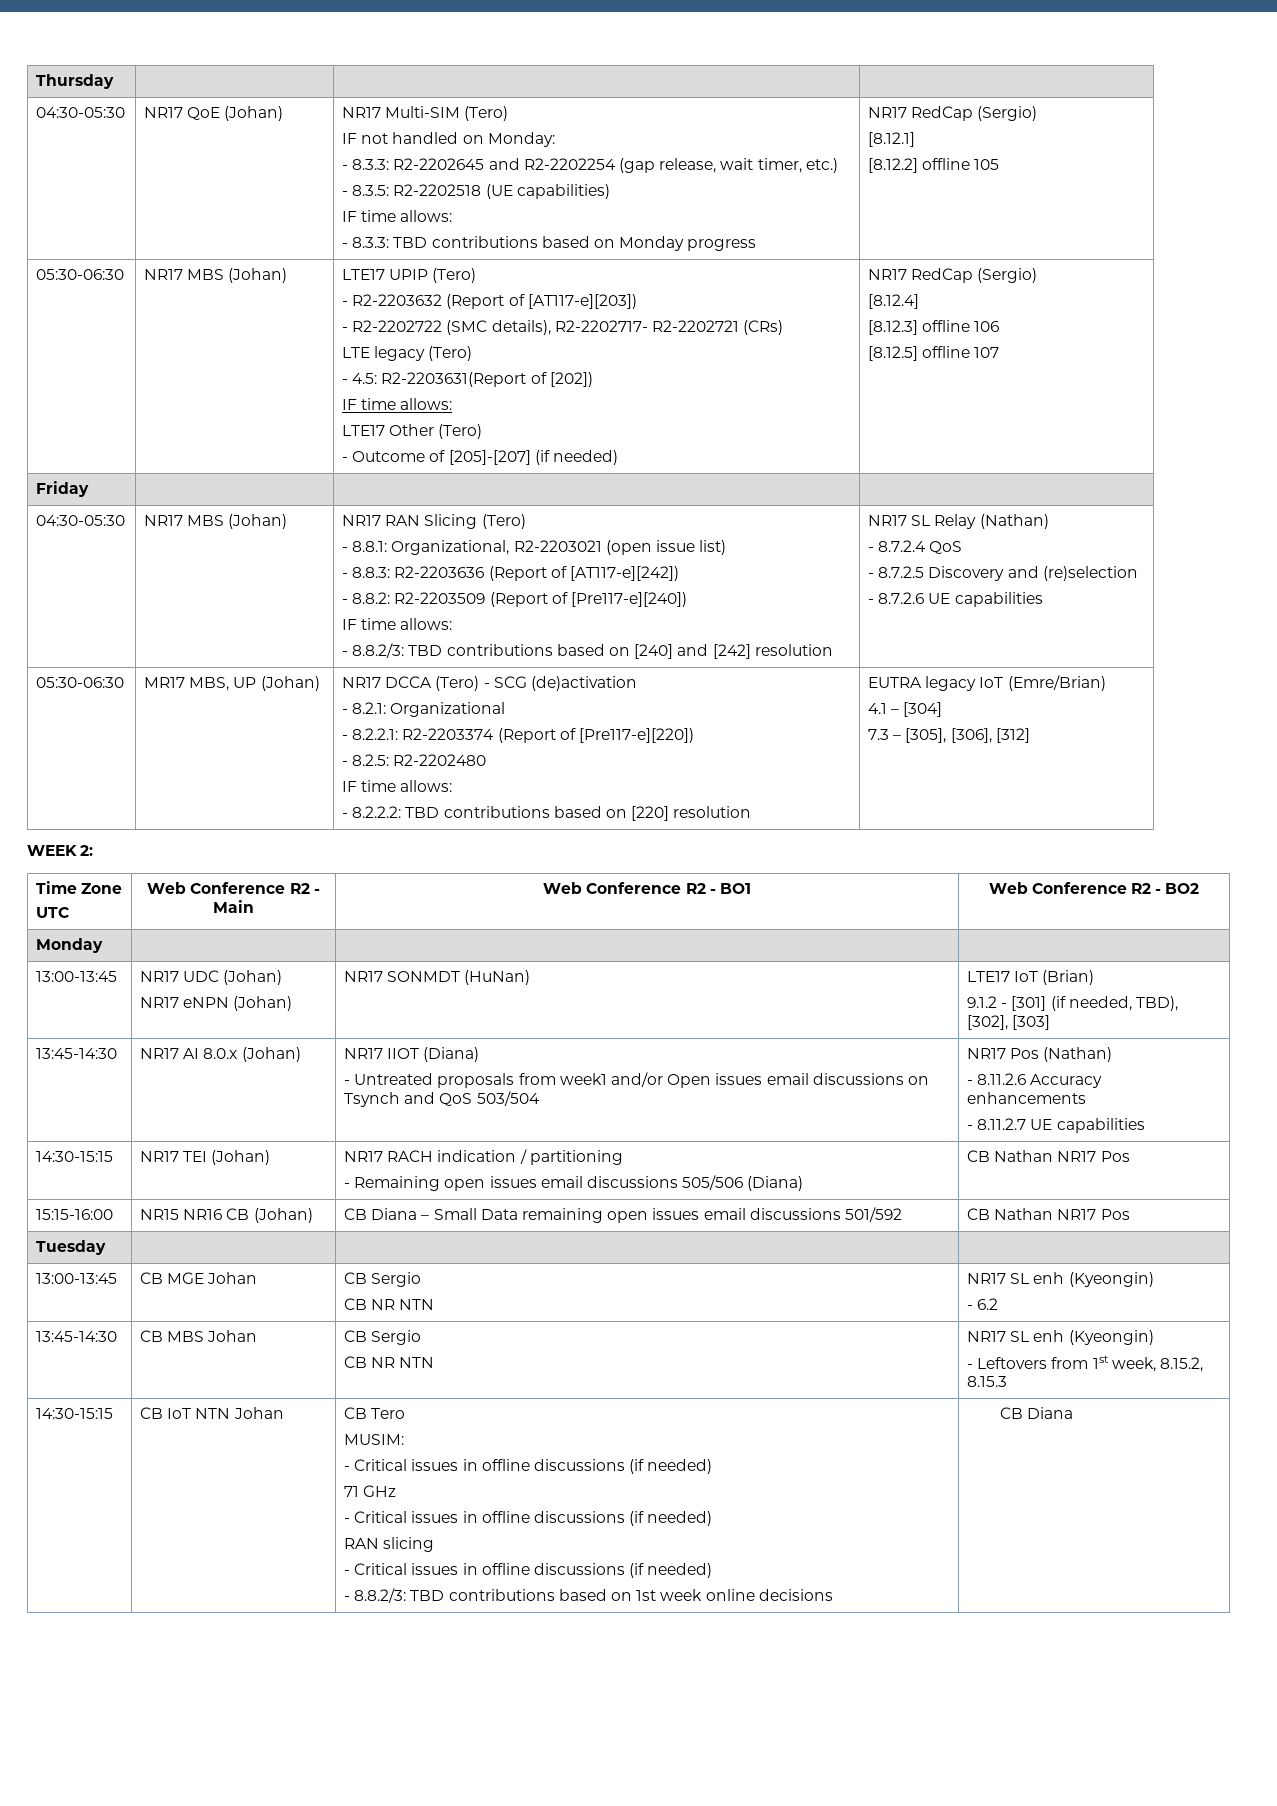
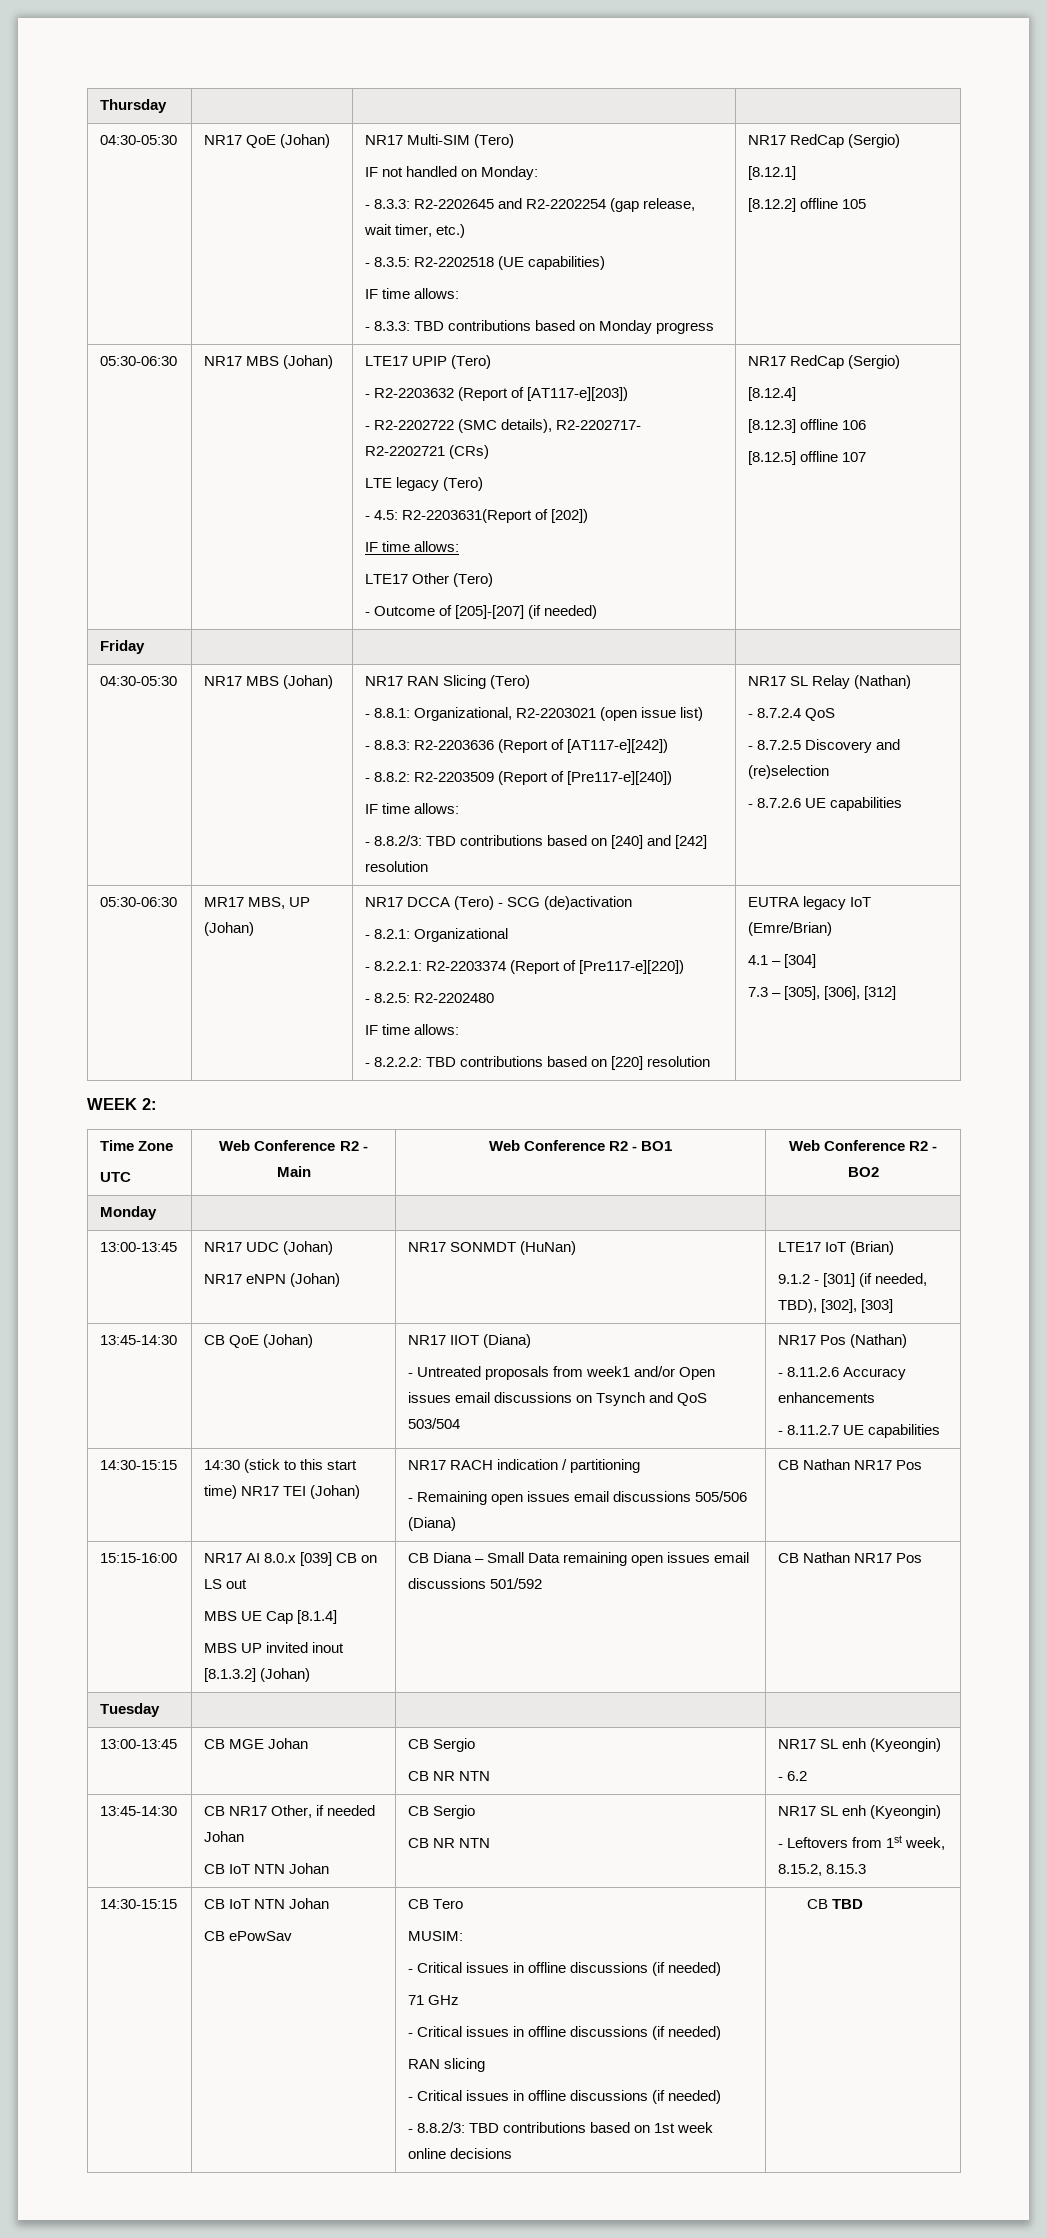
- 13:45-14:30 | NR17 AI 8.0.x (Johan) | NR17 IIOT (Diana)
+ 13:45-14:30 | CB QoE (Johan) | NR17 IIOT (Diana)
- 14:30-15:15 | NR17 TEI (Johan) | NR17 RACH indication / partitioning
+ 14:30-15:15 | 14:30 (stick to this start time) NR17 TEI (Johan) | NR17 RACH indication / partitioning
- 15:15-16:00 | NR15 NR16 CB (Johan) | CB Diana – Small Data remaining open issues email discussions 501/592 | CB Nathan NR17 Pos
+ 15:15-16:00 | NR17 AI 8.0.x [039] CB on LS out
+ MBS UE Cap [8.1.4]
+ MBS UP invited inout [8.1.3.2] (Johan) | CB Diana – Small Data remaining open issues email discussions 501/592 | CB Nathan NR17 Pos
- 13:45-14:30 | CB MBS Johan | CB Sergio
+ 13:45-14:30 | CB NR17 Other, if needed Johan
+ CB IoT NTN Johan | CB Sergio
+ CB ePowSav
- - 8.8.2/3: TBD contributions based on 1st week online decisions | CB Diana
+ - 8.8.2/3: TBD contributions based on 1st week online decisions | CB TBD

